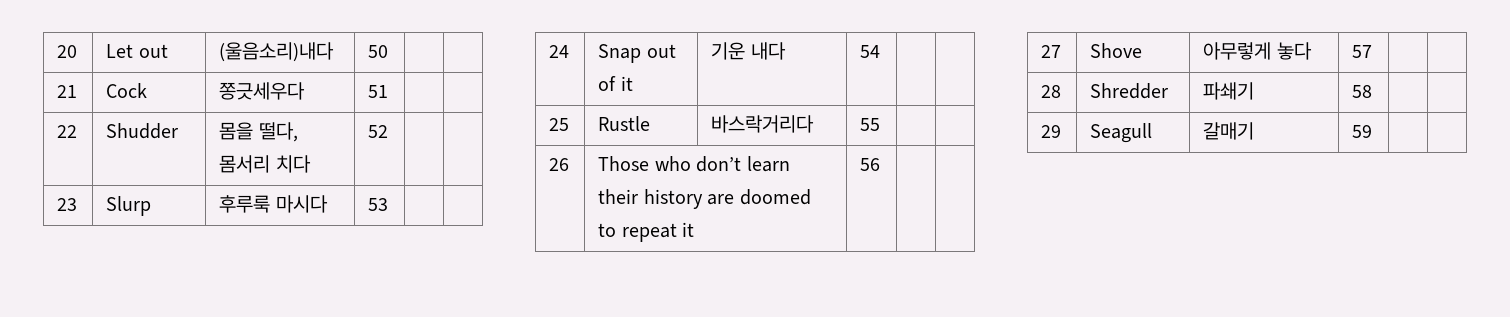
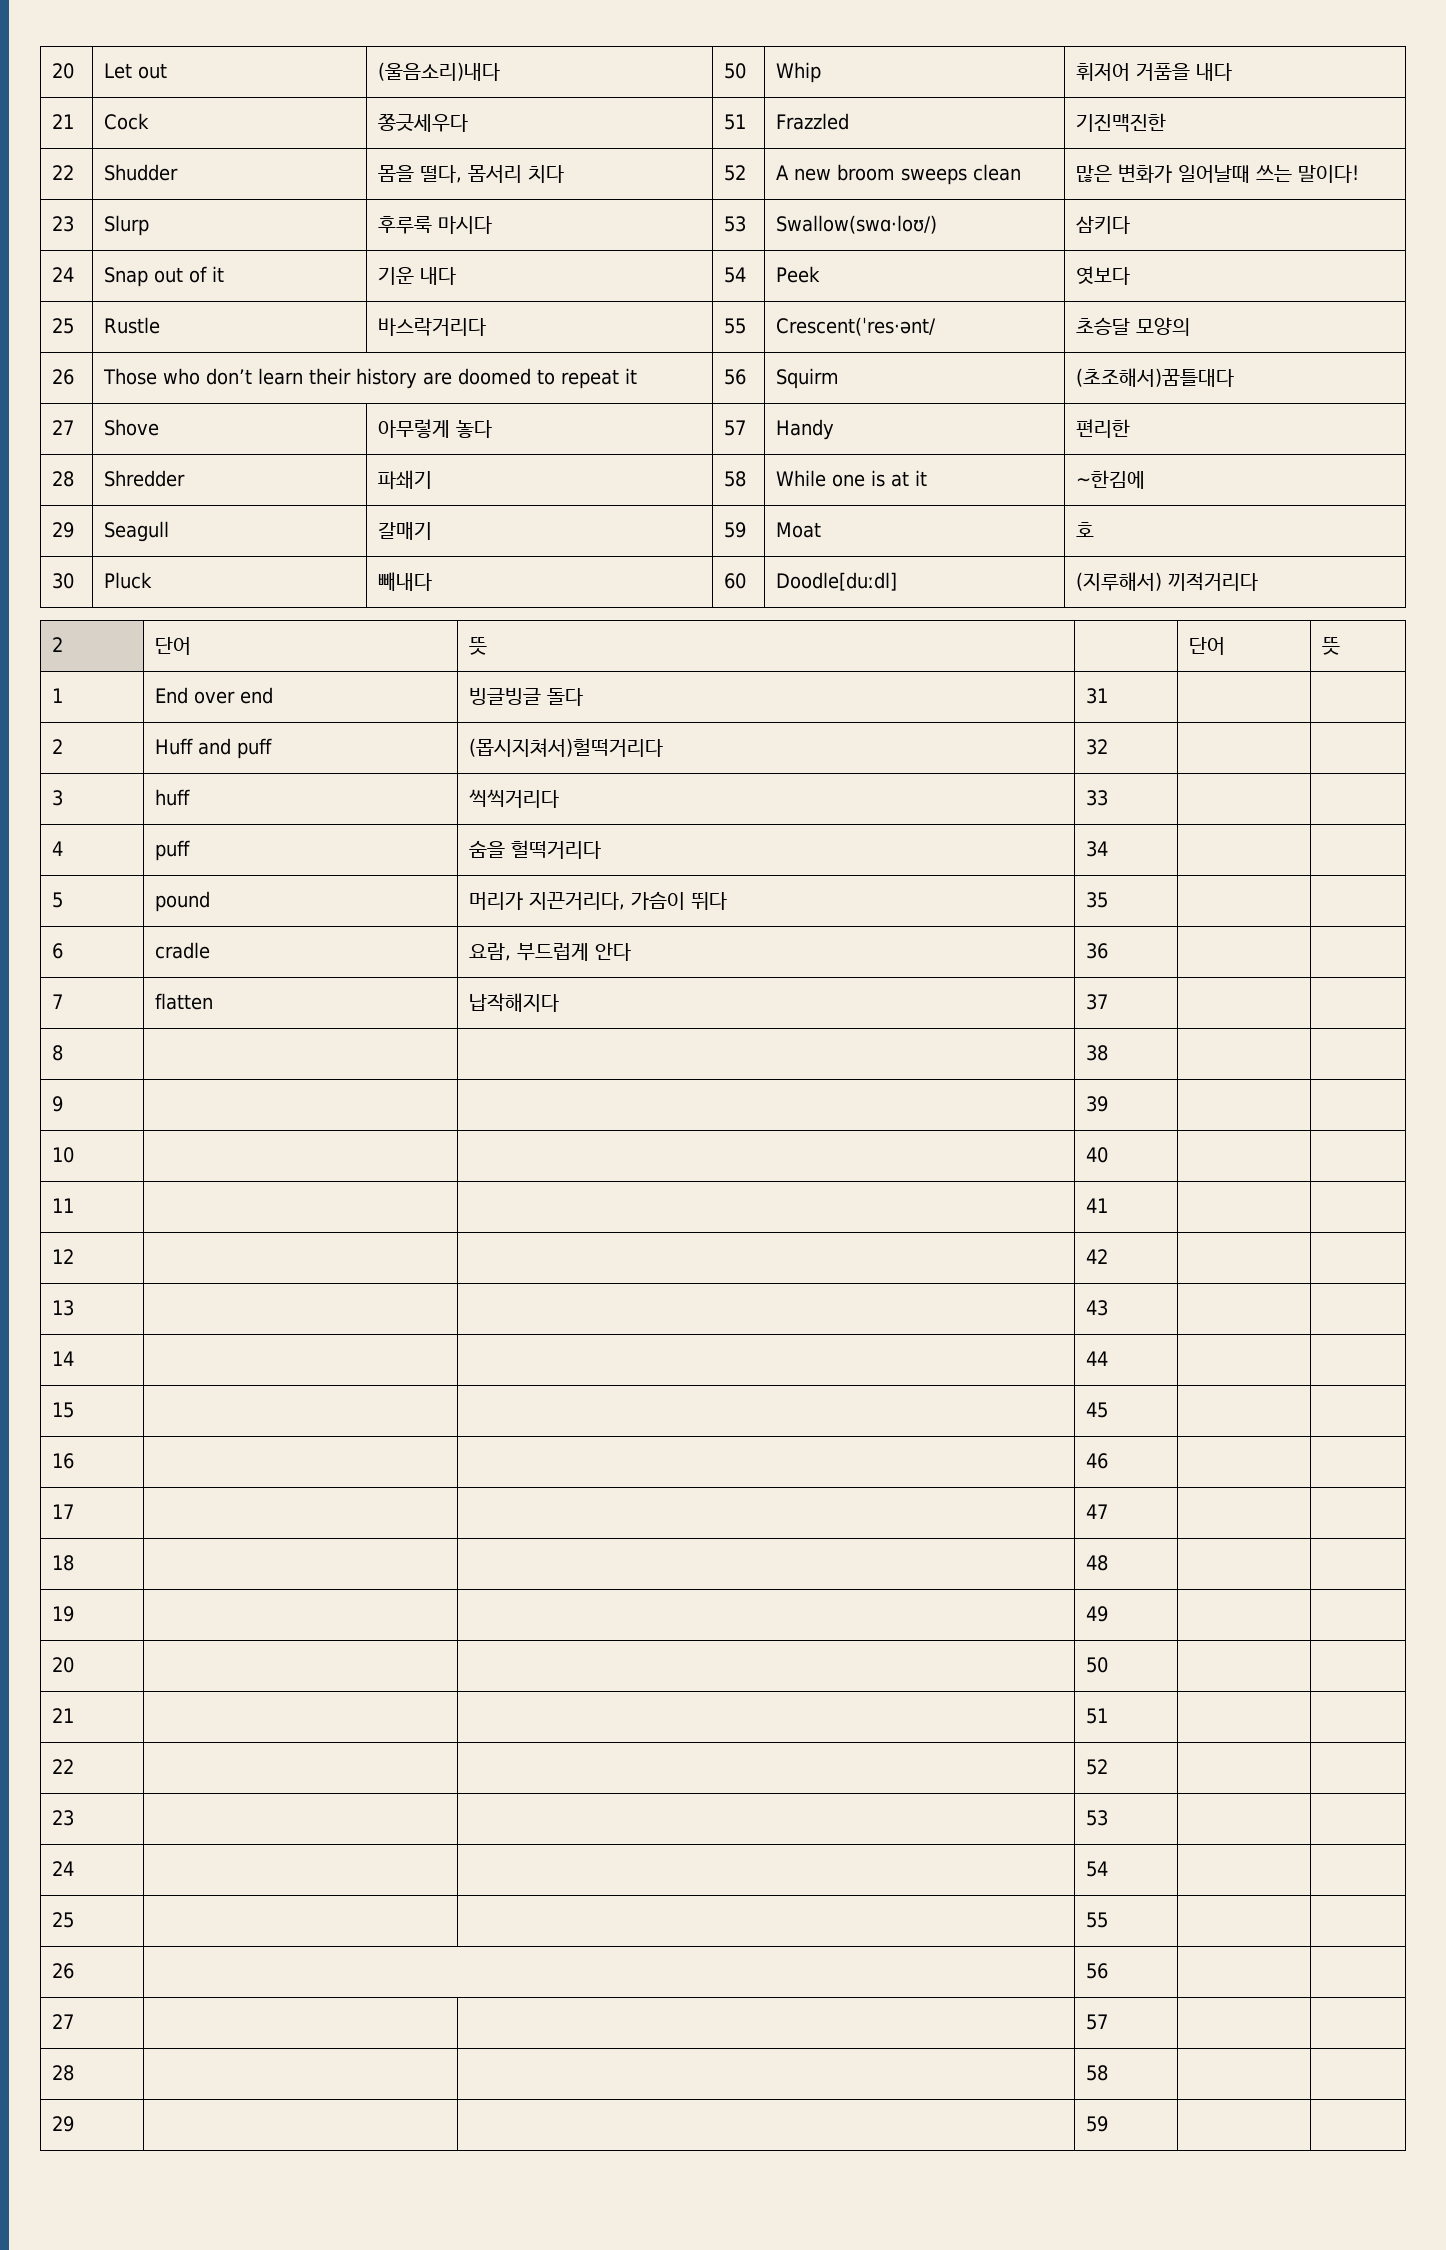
- 20 | Let out | (울음소리)내다 | 50 | |
+ 20 | Let out | (울음소리)내다 | 50 | Whip | 휘저어 거품을 내다
- 21 | Cock | 쫑긋세우다 | 51 | |
+ 21 | Cock | 쫑긋세우다 | 51 | Frazzled | 기진맥진한
- 22 | Shudder | 몸을 떨다, 몸서리 치다 | 52 | |
+ 22 | Shudder | 몸을 떨다, 몸서리 치다 | 52 | A new broom sweeps clean | 많은 변화가 일어날때 쓰는 말이다!
- 23 | Slurp | 후루룩 마시다 | 53 | |
+ 23 | Slurp | 후루룩 마시다 | 53 | Swallow(swɑ·loʊ/) | 삼키다
- 24 | Snap out of it | 기운 내다 | 54 | |
+ 24 | Snap out of it | 기운 내다 | 54 | Peek | 엿보다
- 25 | Rustle | 바스락거리다 | 55 | |
+ 25 | Rustle | 바스락거리다 | 55 | Crescent(ˈres·ənt/ | 초승달 모양의
- 26 | Those who don’t learn their history are doomed to repeat it | 56 | |
+ 26 | Those who don’t learn their history are doomed to repeat it | 56 | Squirm | (초조해서)꿈틀대다
- 27 | Shove | 아무렇게 놓다 | 57 | |
+ 27 | Shove | 아무렇게 놓다 | 57 | Handy | 편리한
- 28 | Shredder | 파쇄기 | 58 | |
- 29 | Seagull | 갈매기 | 59 | |
+ 28 | Shredder | 파쇄기 | 58 | While one is at it | ~한김에
+ 29 | Seagull | 갈매기 | 59 | Moat | 호
+ 30 | Pluck | 빼내다 | 60 | Doodle[duːdl] | (지루해서) 끼적거리다
+ 2 | 단어 | 뜻 | | 단어 | 뜻
+ 1 | End over end | 빙글빙글 돌다 | 31 | |
+ 2 | Huff and puff | (몹시지쳐서)헐떡거리다 | 32 | |
+ 3 | huff | 씩씩거리다 | 33 | |
+ 4 | puff | 숨을 헐떡거리다 | 34 | |
+ 5 | pound | 머리가 지끈거리다, 가슴이 뛰다 | 35 | |
+ 6 | cradle | 요람, 부드럽게 안다 | 36 | |
+ 7 | flatten | 납작해지다 | 37 | |
+ 8 | | | 38 | |
+ 9 | | | 39 | |
+ 10 | | | 40 | |
+ 11 | | | 41 | |
+ 12 | | | 42 | |
+ 13 | | | 43 | |
+ 14 | | | 44 | |
+ 15 | | | 45 | |
+ 16 | | | 46 | |
+ 17 | | | 47 | |
+ 18 | | | 48 | |
+ 19 | | | 49 | |
+ 20 | | | 50 | |
+ 21 | | | 51 | |
+ 22 | | | 52 | |
+ 23 | | | 53 | |
+ 24 | | | 54 | |
+ 25 | | | 55 | |
+ 26 | | 56 | |
+ 27 | | | 57 | |
+ 28 | | | 58 | |
+ 29 | | | 59 | |

